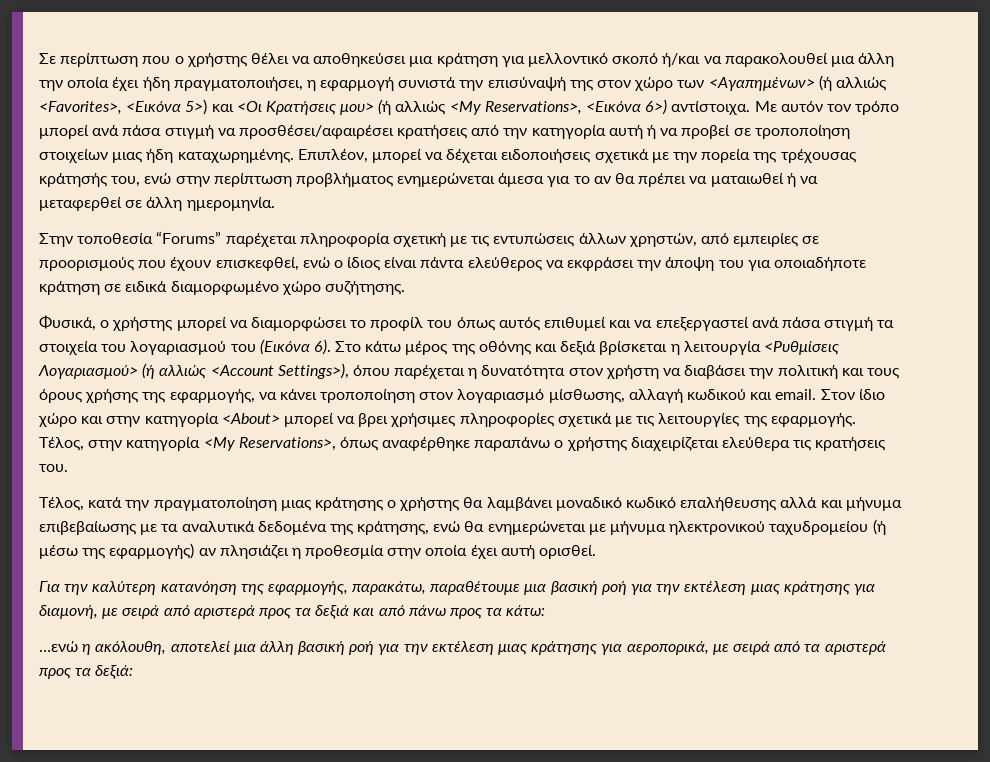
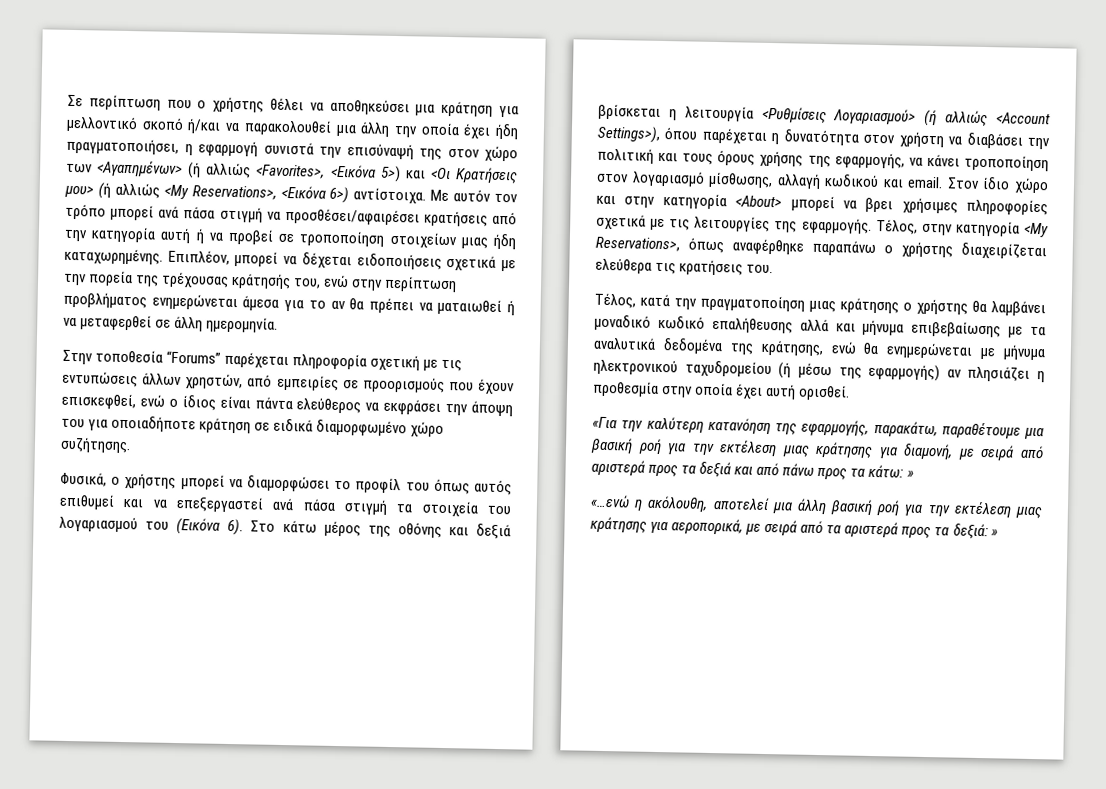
- Για την καλύτερη κατανόηση της εφαρμογής, παρακάτω, παραθέτουμε μια βασική ροή για την εκτέλεση μιας κράτησης για διαμονή, με σειρά από αριστερά προς τα δεξιά και από πάνω προς τα κάτω:
- …ενώ η ακόλουθη, αποτελεί μια άλλη βασική ροή για την εκτέλεση μιας κράτησης για αεροπορικά, με σειρά από τα αριστερά προς τα δεξιά:
+ «Για την καλύτερη κατανόηση της εφαρμογής, παρακάτω, παραθέτουμε μια βασική ροή για την εκτέλεση μιας κράτησης για διαμονή, με σειρά από αριστερά προς τα δεξιά και από πάνω προς τα κάτω: »
+ «…ενώ η ακόλουθη, αποτελεί μια άλλη βασική ροή για την εκτέλεση μιας κράτησης για αεροπορικά, με σειρά από τα αριστερά προς τα δεξιά: »

